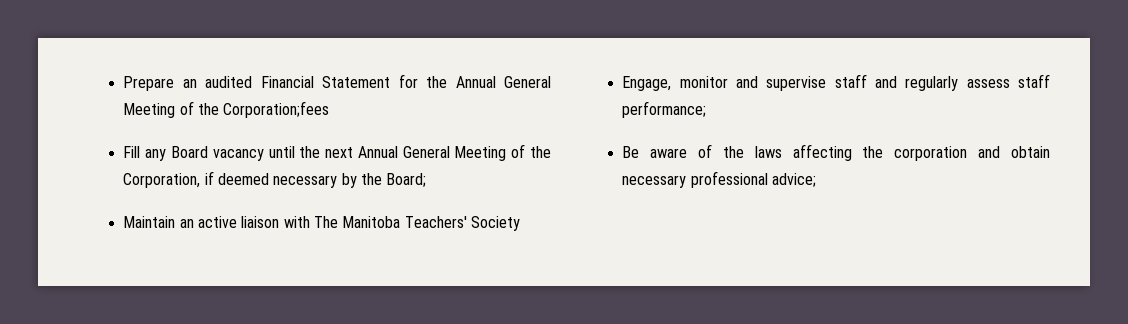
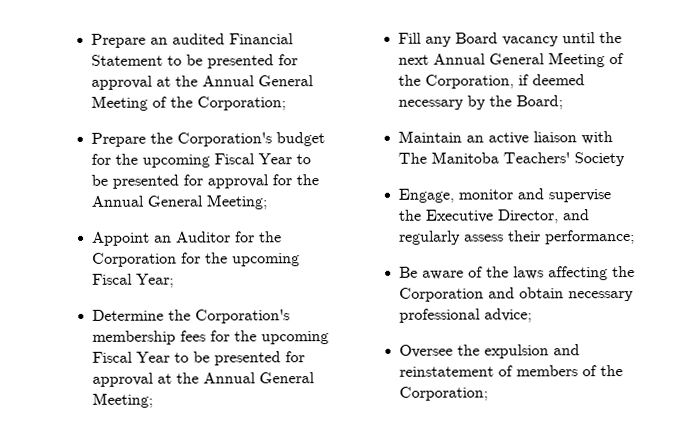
- Prepare an audited Financial Statement for the Annual General Meeting of the Corporation;fees
+ Prepare an audited Financial Statement to be presented for approval at the Annual General Meeting of the Corporation;
+ Prepare the Corporation's budget for the upcoming Fiscal Year to be presented for approval for the Annual General Meeting;
+ Appoint an Auditor for the Corporation for the upcoming Fiscal Year;
+ Determine the Corporation's membership fees for the upcoming Fiscal Year to be presented for approval at the Annual General Meeting;
- Engage, monitor and supervise staff and regularly assess staff performance;
+ Engage, monitor and supervise the Executive Director, and regularly assess their performance;
- Be aware of the laws affecting the corporation and obtain necessary professional advice;
+ Be aware of the laws affecting the Corporation and obtain necessary professional advice;
+ Oversee the expulsion and reinstatement of members of the Corporation;

